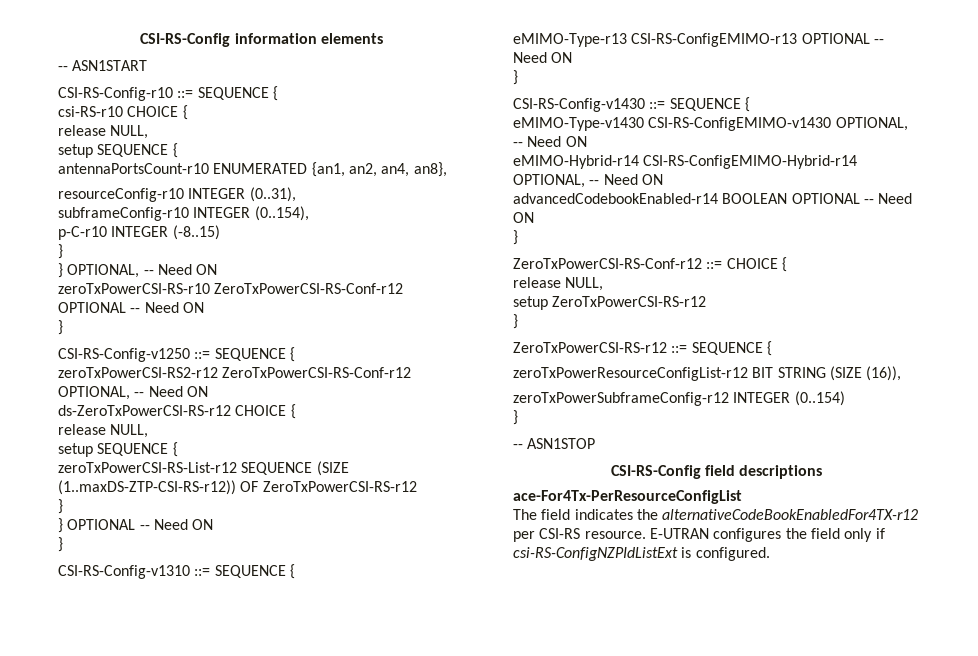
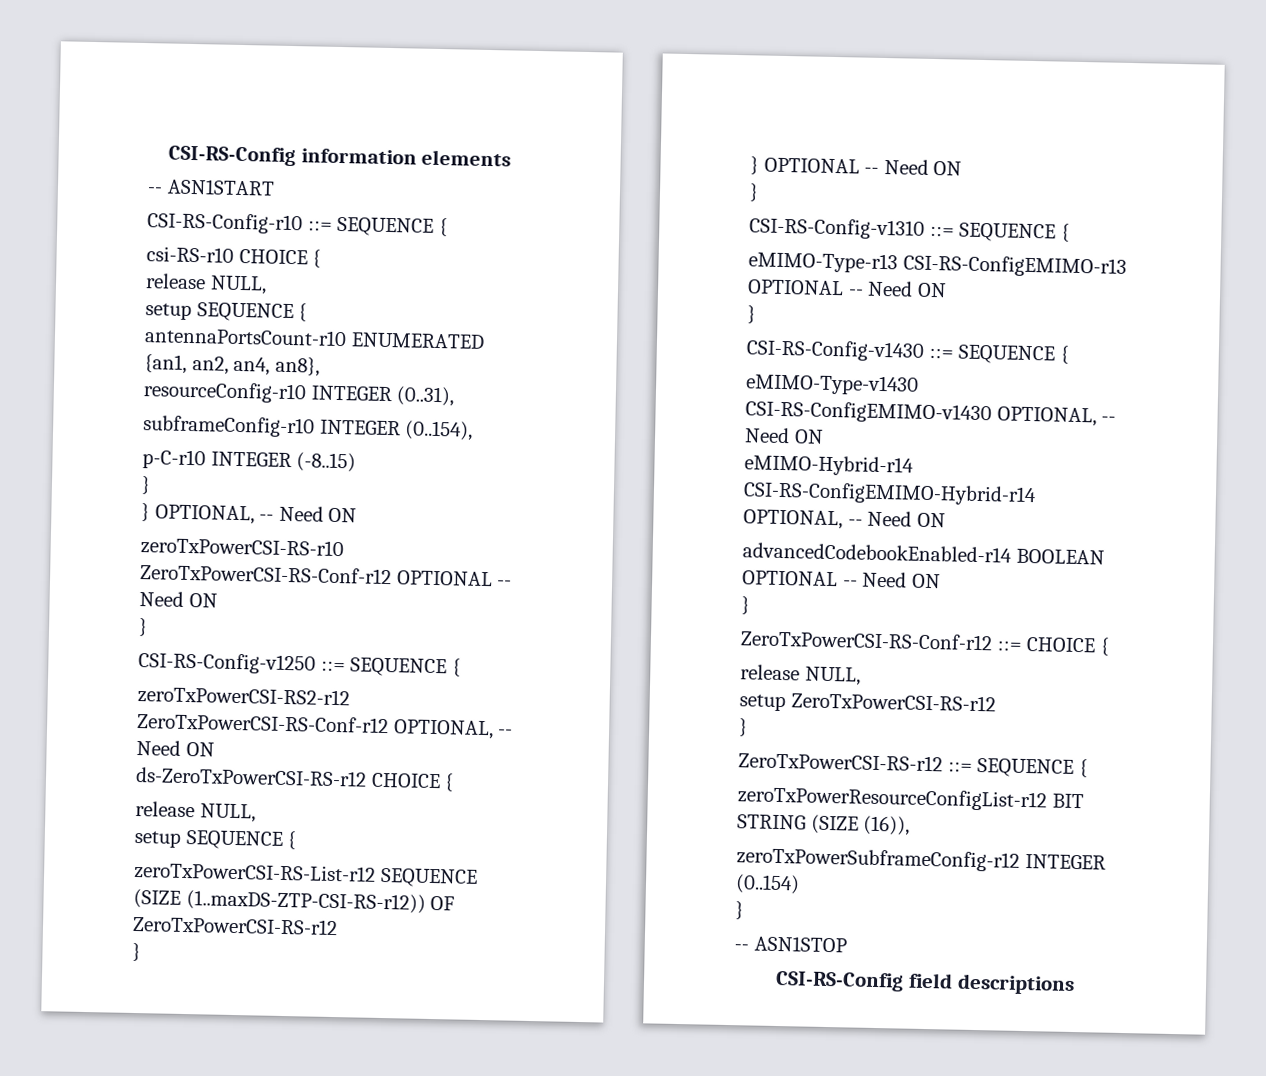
- ace-For4Tx-PerResourceConfigList
- The field indicates the alternativeCodeBookEnabledFor4TX-r12 per CSI-RS resource. E-UTRAN configures the field only if csi-RS-ConfigNZPIdListExt is configured.

